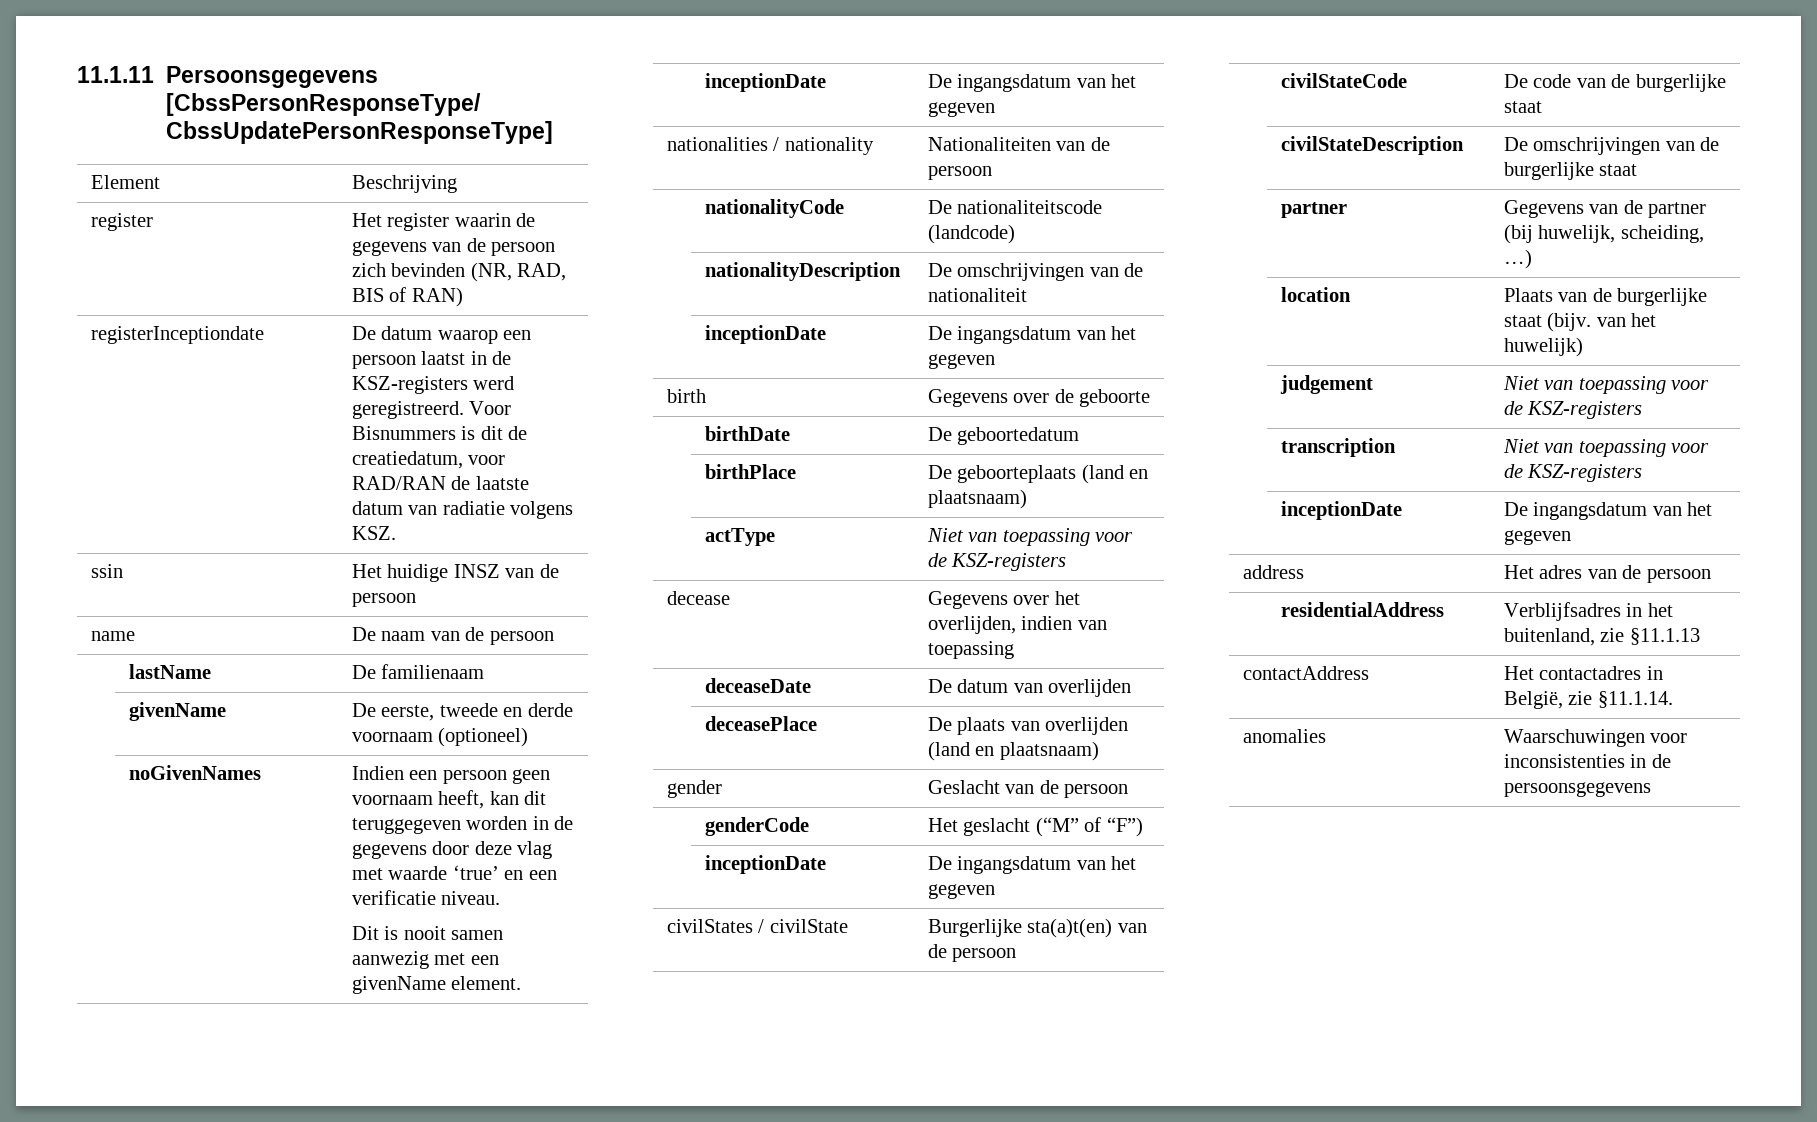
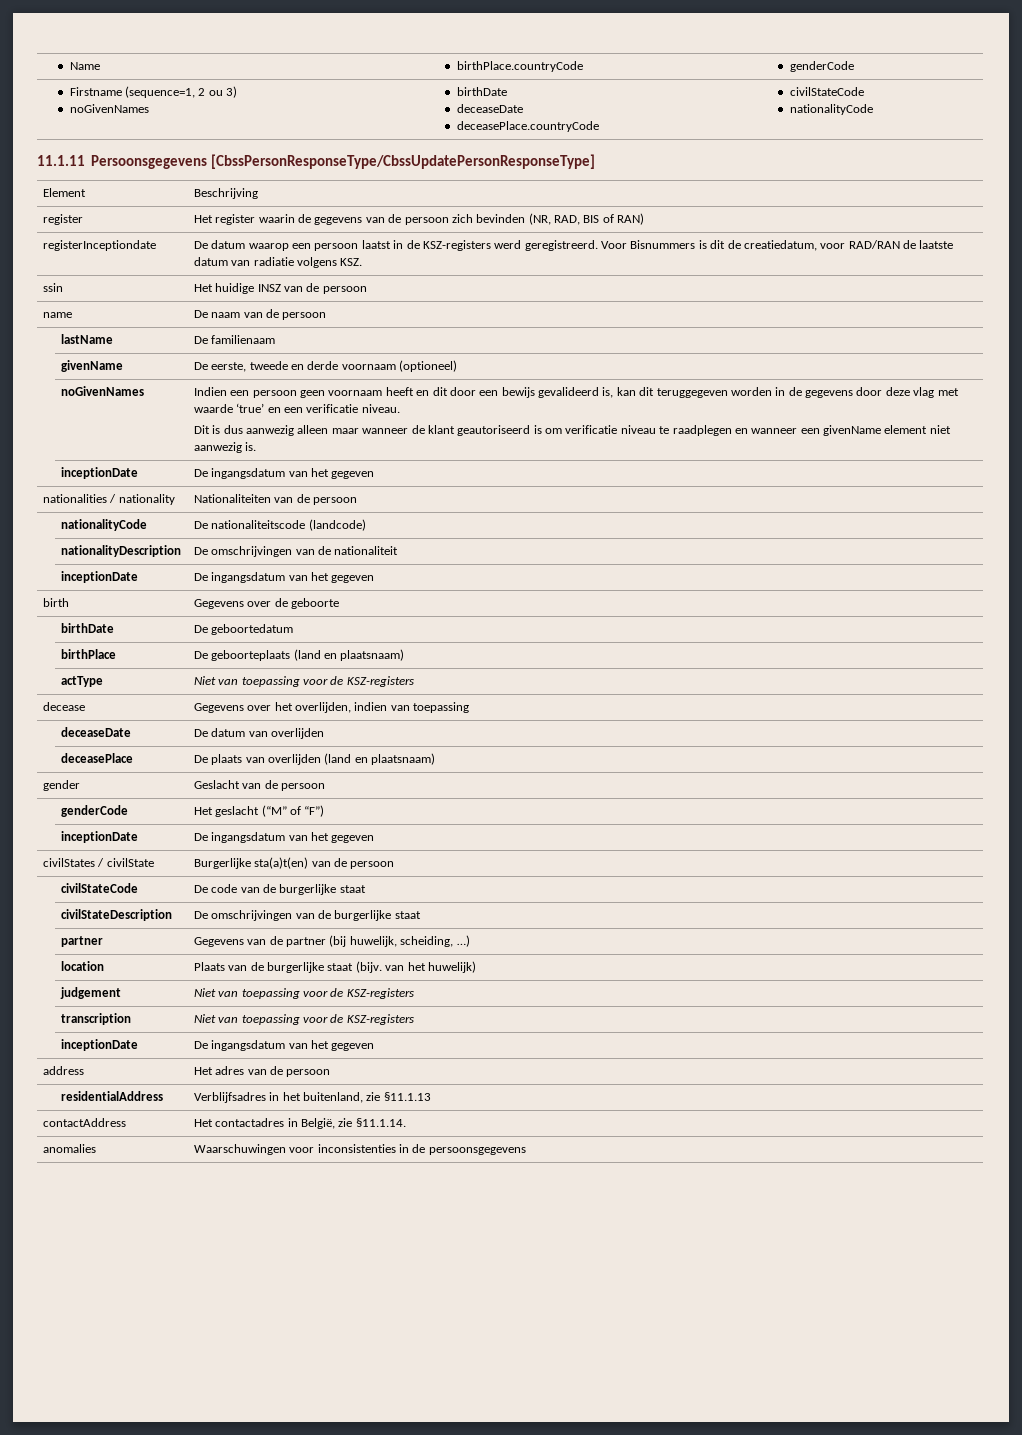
+ Name | birthPlace.countryCode | genderCode
+ Firstname (sequence=1, 2 ou 3)
+ noGivenNames | birthDate
+ deceaseDate
+ deceasePlace.countryCode | civilStateCode
+ nationalityCode
- Indien een persoon geen voornaam heeft, kan dit teruggegeven worden in de gegevens door deze vlag met waarde ‘true’ en een verificatie niveau.
+ Indien een persoon geen voornaam heeft en dit door een bewijs gevalideerd is, kan dit teruggegeven worden in de gegevens door deze vlag met waarde ‘true’ en een verificatie niveau.
- Dit is nooit samen aanwezig met een givenName element.
+ Dit is dus aanwezig alleen maar wanneer de klant geautoriseerd is om verificatie niveau te raadplegen en wanneer een givenName element niet aanwezig is.

